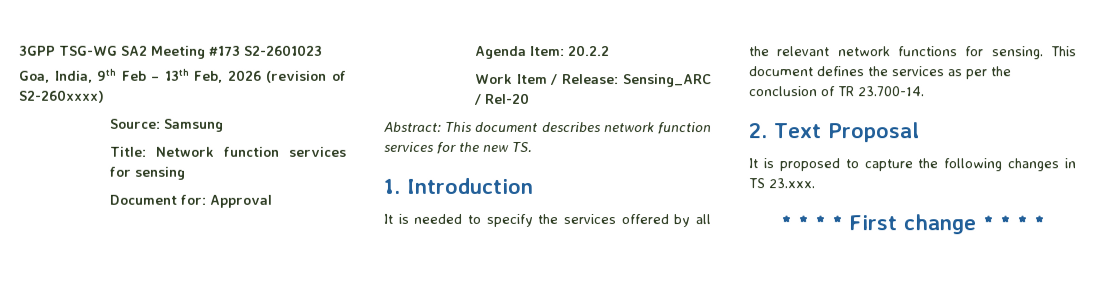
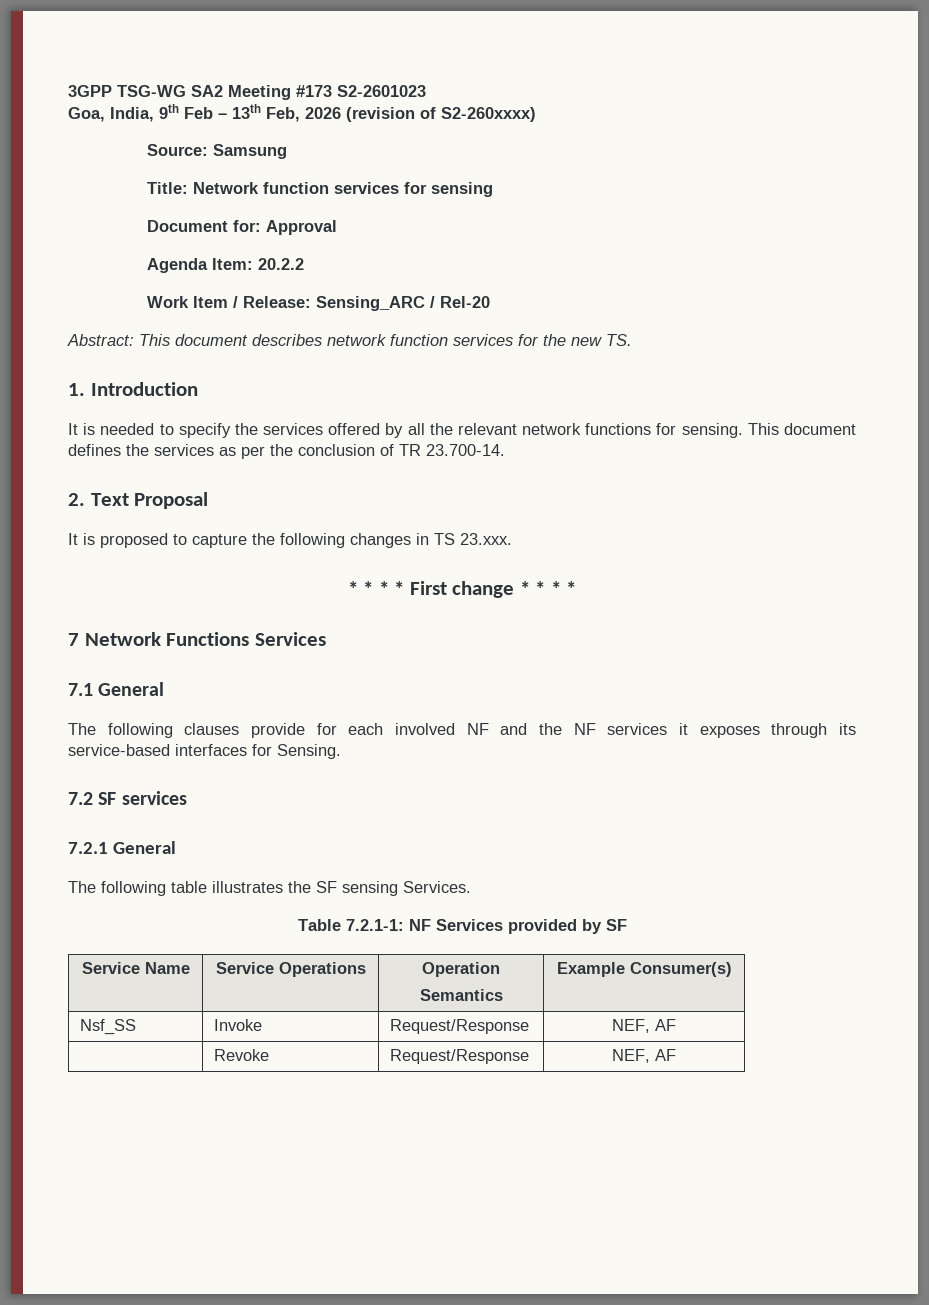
+ 7 Network Functions Services
+ 7.1 General
+ The following clauses provide for each involved NF and the NF services it exposes through its service-based interfaces for Sensing.
+ 7.2 SF services
+ 7.2.1 General
+ The following table illustrates the SF sensing Services.
+ Table 7.2.1-1: NF Services provided by SF
+ Service Name | Service Operations | Operation
+ Semantics | Example Consumer(s)
+ Nsf_SS | Invoke | Request/Response | NEF, AF
+ | Revoke | Request/Response | NEF, AF

